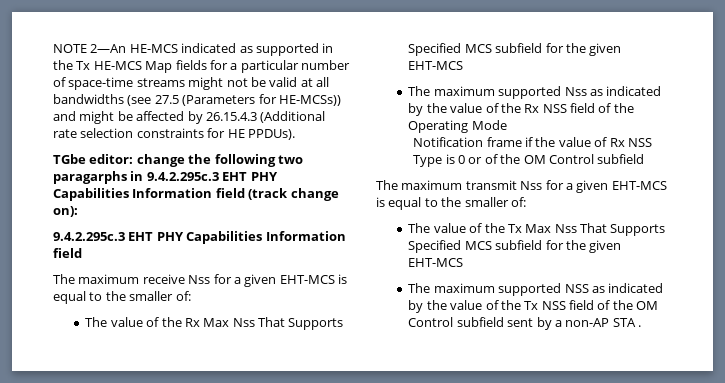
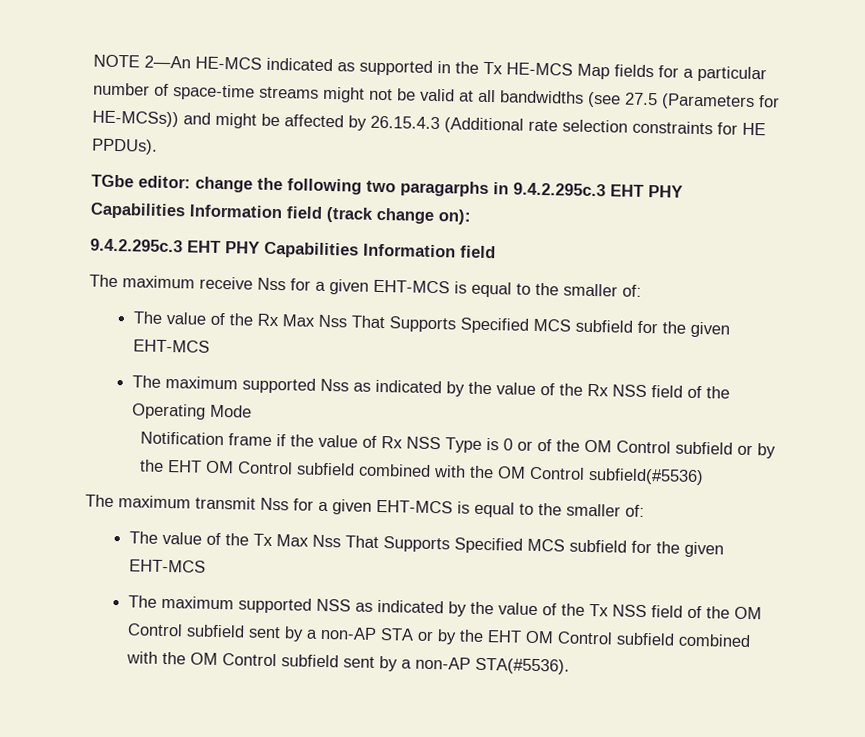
- Notification frame if the value of Rx NSS Type is 0 or of the OM Control subfield
+ Notification frame if the value of Rx NSS Type is 0 or of the OM Control subfield or by the EHT OM Control subfield combined with the OM Control subfield(#5536)
- The maximum supported NSS as indicated by the value of the Tx NSS field of the OM Control subfield sent by a non-AP STA .
+ The maximum supported NSS as indicated by the value of the Tx NSS field of the OM Control subfield sent by a non-AP STA or by the EHT OM Control subfield combined with the OM Control subfield sent by a non-AP STA(#5536).

